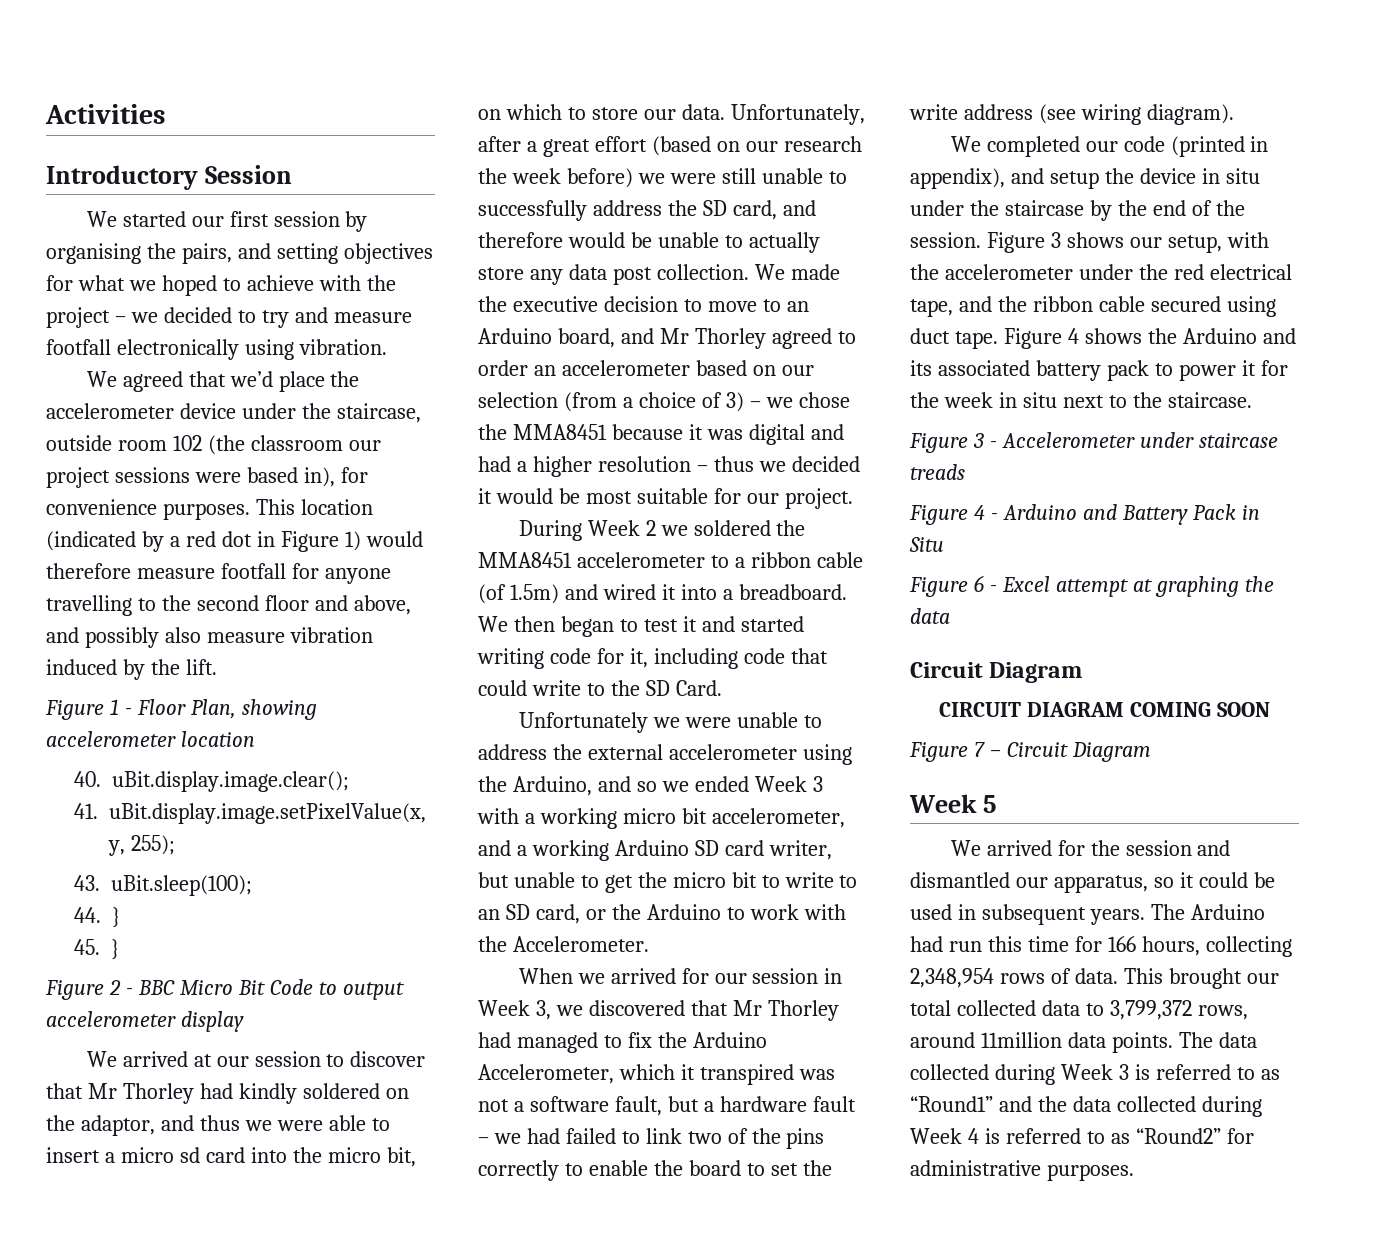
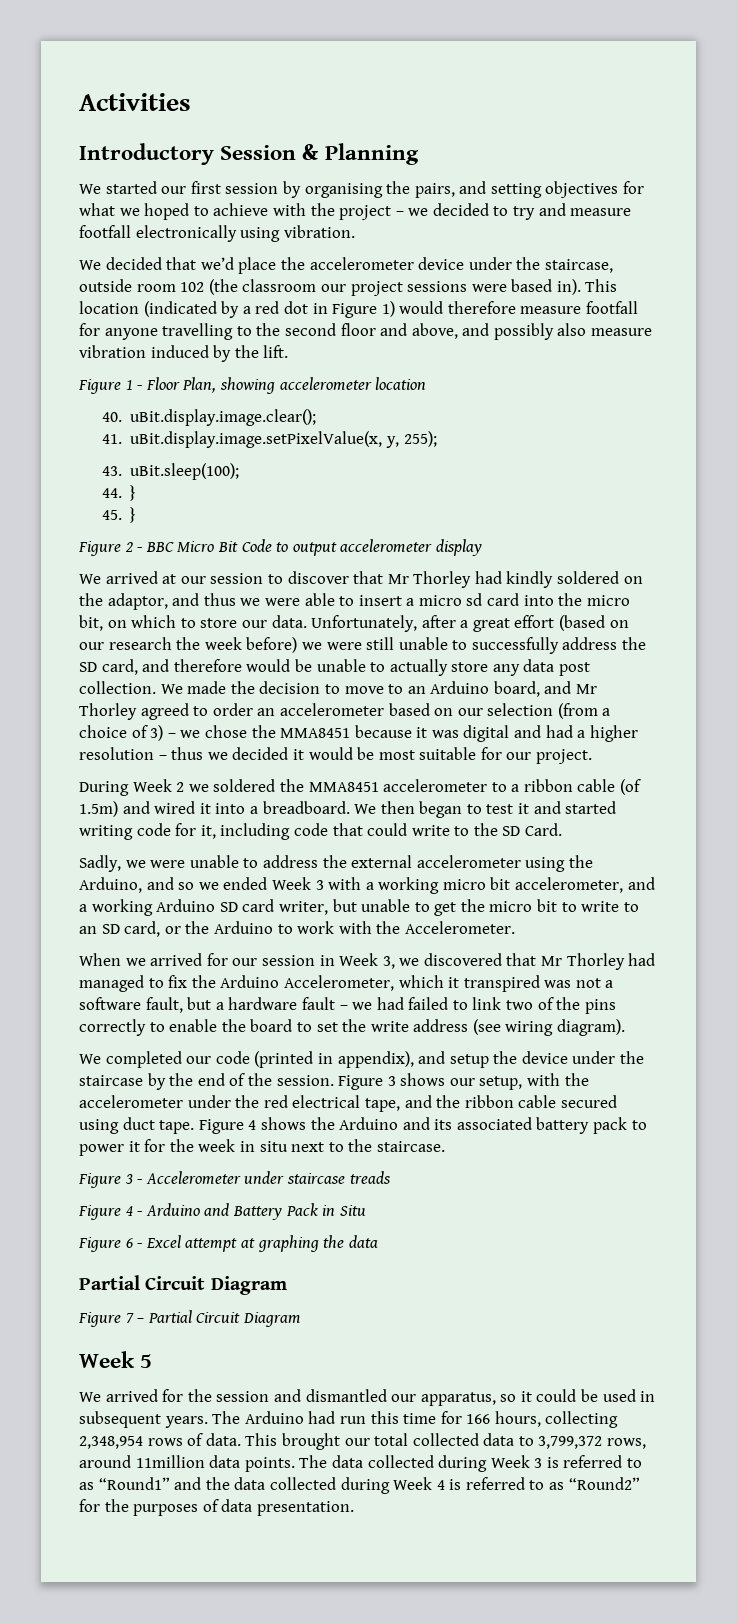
- Introductory Session
+ Introductory Session & Planning
- We agreed that we’d place the accelerometer device under the staircase, outside room 102 (the classroom our project sessions were based in), for convenience purposes.
+ We decided that we’d place the accelerometer device under the staircase, outside room 102 (the classroom our project sessions were based in).
- We made the executive decision to move to an Arduino board, and Mr Thorley agreed to order an accelerometer based on our selection (from a choice of 3) – we chose the MMA8451 because it was digital and had a higher resolution – thus we decided it would be most suitable for our project.
+ We made the decision to move to an Arduino board, and Mr Thorley agreed to order an accelerometer based on our selection (from a choice of 3) – we chose the MMA8451 because it was digital and had a higher resolution – thus we decided it would be most suitable for our project.
- Unfortunately we were unable to address the external accelerometer using the Arduino, and so we ended Week 3 with a working micro bit accelerometer, and a working Arduino SD card writer, but unable to get the micro bit to write to an SD card, or the Arduino to work with the Accelerometer.
+ Sadly, we were unable to address the external accelerometer using the Arduino, and so we ended Week 3 with a working micro bit accelerometer, and a working Arduino SD card writer, but unable to get the micro bit to write to an SD card, or the Arduino to work with the Accelerometer.
- We completed our code (printed in appendix), and setup the device in situ under the staircase by the end of the session.
+ We completed our code (printed in appendix), and setup the device under the staircase by the end of the session.
  Figure 6 - Excel attempt at graphing the data
- Circuit Diagram
- CIRCUIT DIAGRAM COMING SOON
+ Partial Circuit Diagram
- Figure 7 – Circuit Diagram
+ Figure 7 – Partial Circuit Diagram
- The data collected during Week 3 is referred to as “Round1” and the data collected during Week 4 is referred to as “Round2” for administrative purposes.
+ The data collected during Week 3 is referred to as “Round1” and the data collected during Week 4 is referred to as “Round2” for the purposes of data presentation.

